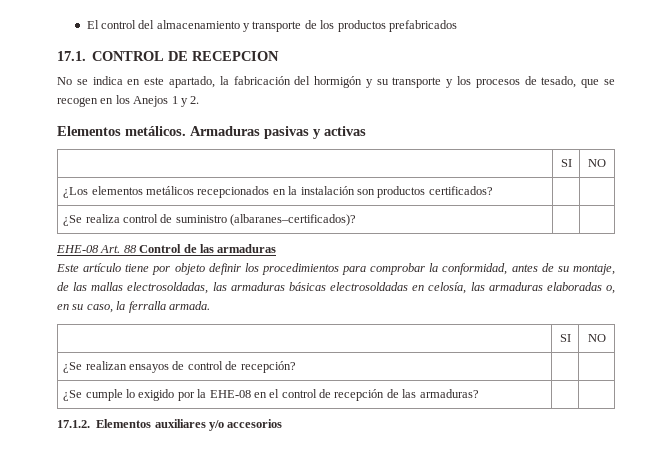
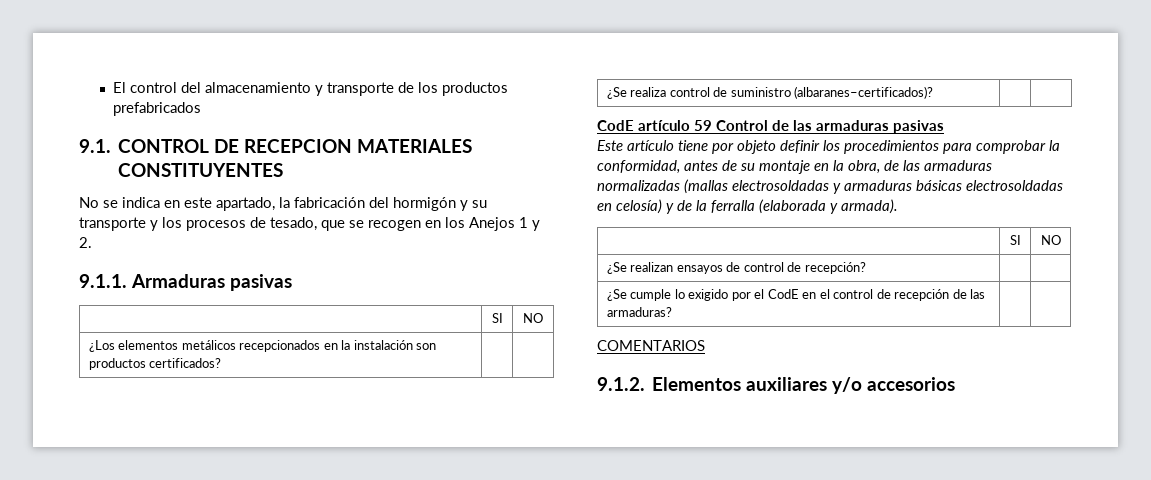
- 17.1. CONTROL DE RECEPCION
+ 9.1. CONTROL DE RECEPCION MATERIALES CONSTITUYENTES
- Elementos metálicos. Armaduras pasivas y activas
+ 9.1.1. Armaduras pasivas
- EHE-08 Art. 88 Control de las armaduras
+ CodE artículo 59 Control de las armaduras pasivas
- Este artículo tiene por objeto definir los procedimientos para comprobar la conformidad, antes de su montaje, de las mallas electrosoldadas, las armaduras básicas electrosoldadas en celosía, las armaduras elaboradas o, en su caso, la ferralla armada.
+ Este artículo tiene por objeto definir los procedimientos para comprobar la conformidad, antes de su montaje en la obra, de las armaduras normalizadas (mallas electrosoldadas y armaduras básicas electrosoldadas en celosía) y de la ferralla (elaborada y armada).
- ¿Se cumple lo exigido por la EHE-08 en el control de recepción de las armaduras? | |
+ ¿Se cumple lo exigido por el CodE en el control de recepción de las armaduras? | |
- 17.1.2. Elementos auxiliares y/o accesorios
+ COMENTARIOS
+ 9.1.2. Elementos auxiliares y/o accesorios

